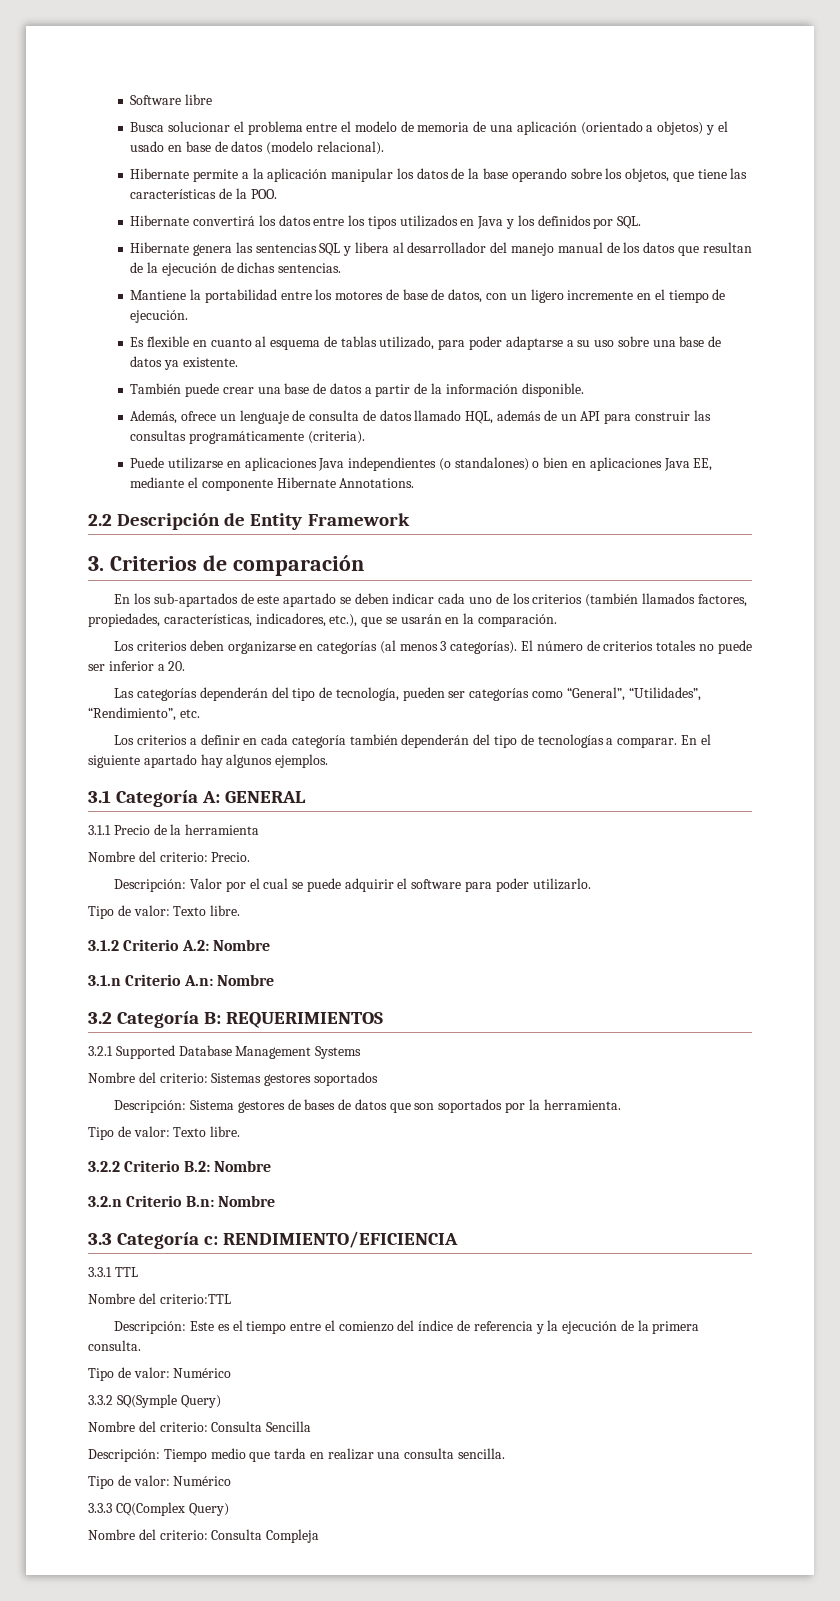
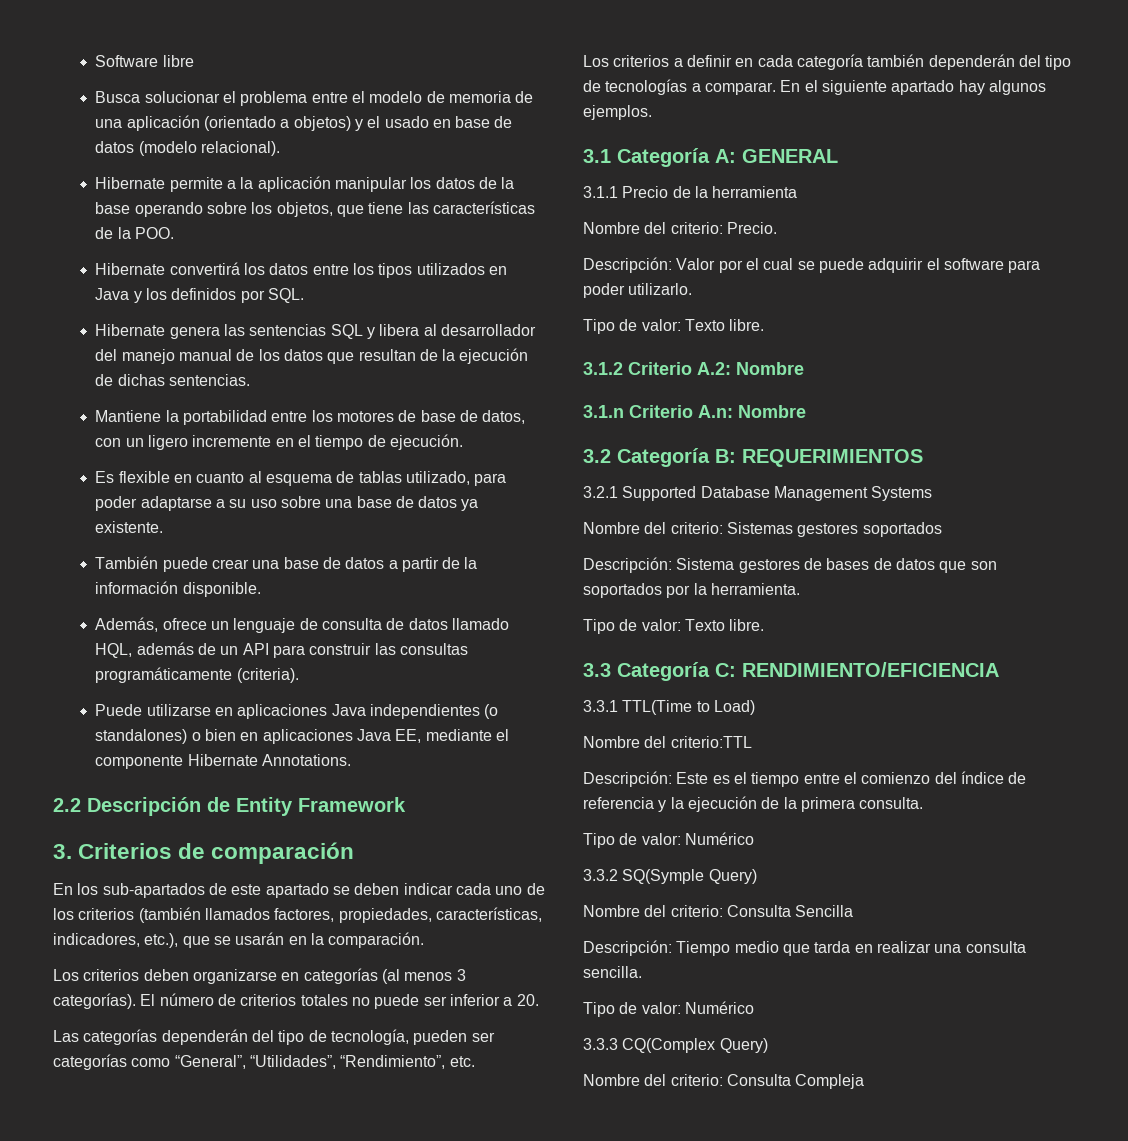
- 3.2.2 Criterio B.2: Nombre
- 3.2.n Criterio B.n: Nombre
- 3.3 Categoría c: RENDIMIENTO/EFICIENCIA
+ 3.3 Categoría C: RENDIMIENTO/EFICIENCIA
- 3.3.1 TTL
+ 3.3.1 TTL(Time to Load)

